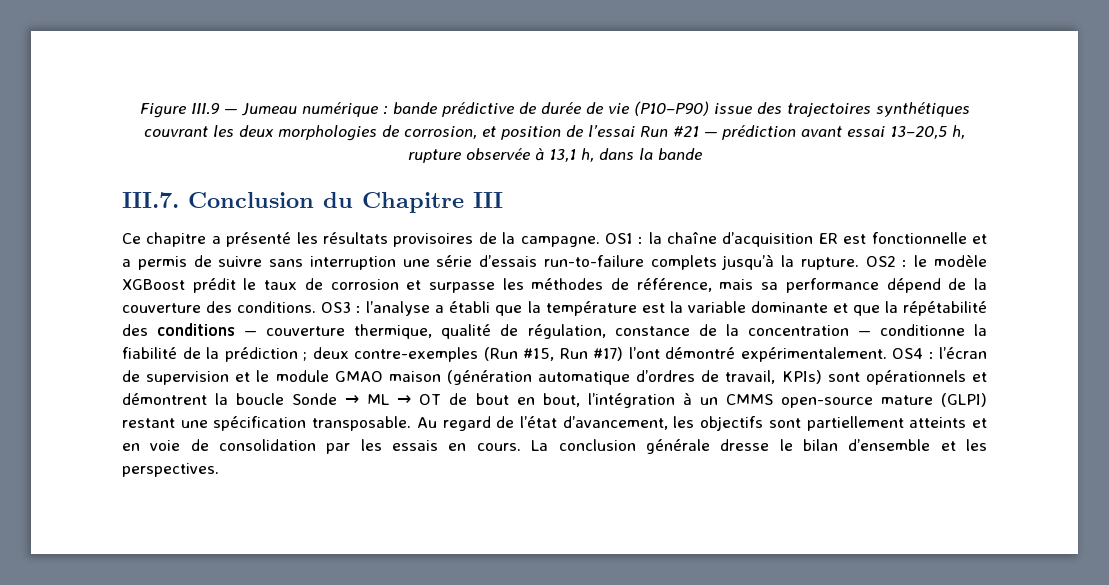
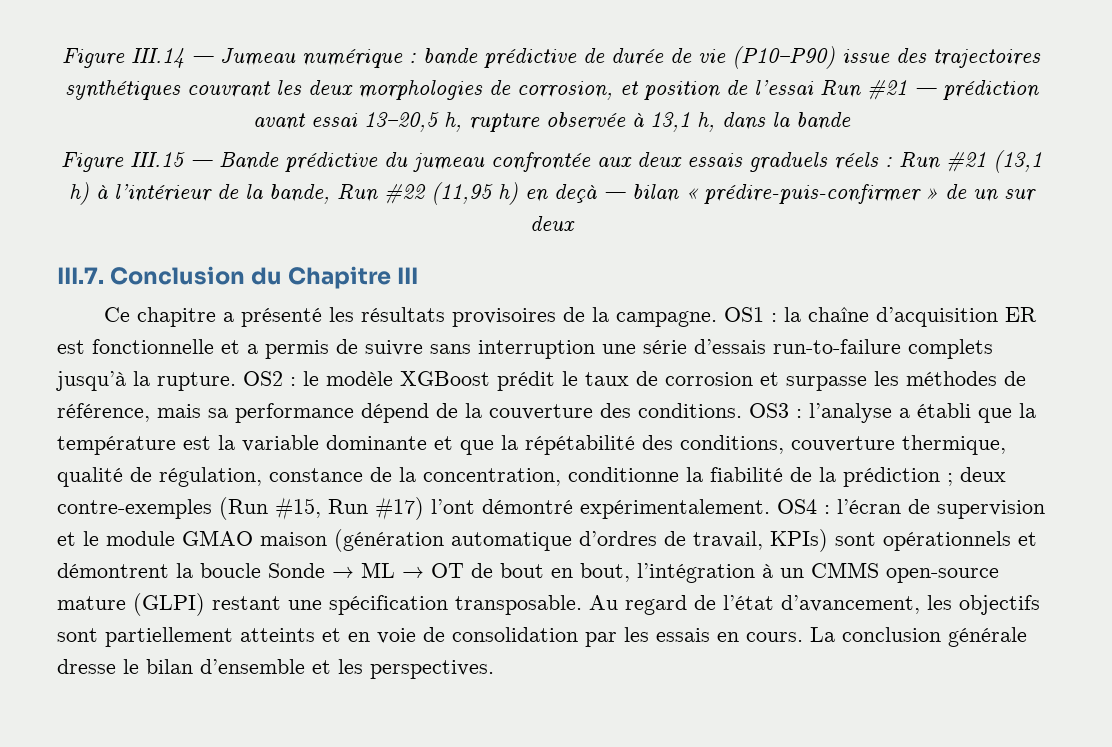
- Figure III.9 — Jumeau numérique : bande prédictive de durée de vie (P10–P90) issue des trajectoires synthétiques couvrant les deux morphologies de corrosion, et position de l’essai Run #21 — prédiction avant essai 13–20,5 h, rupture observée à 13,1 h, dans la bande
+ Figure III.14 — Jumeau numérique : bande prédictive de durée de vie (P10–P90) issue des trajectoires synthétiques couvrant les deux morphologies de corrosion, et position de l’essai Run #21 — prédiction avant essai 13–20,5 h, rupture observée à 13,1 h, dans la bande
+ Figure III.15 — Bande prédictive du jumeau confrontée aux deux essais graduels réels : Run #21 (13,1 h) à l’intérieur de la bande, Run #22 (11,95 h) en deçà — bilan « prédire-puis-confirmer » de un sur deux
- OS3 : l’analyse a établi que la température est la variable dominante et que la répétabilité des conditions — couverture thermique, qualité de régulation, constance de la concentration — conditionne la fiabilité de la prédiction ; deux contre-exemples (Run #15, Run #17) l’ont démontré expérimentalement.
+ OS3 : l’analyse a établi que la température est la variable dominante et que la répétabilité des conditions, couverture thermique, qualité de régulation, constance de la concentration, conditionne la fiabilité de la prédiction ; deux contre-exemples (Run #15, Run #17) l’ont démontré expérimentalement.

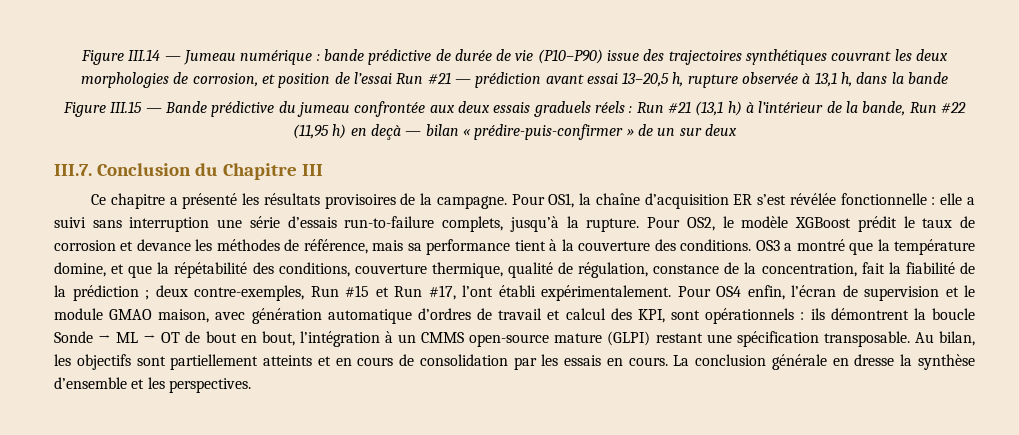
- OS1 : la chaîne d’acquisition ER est fonctionnelle et a permis de suivre sans interruption une série d’essais run-to-failure complets jusqu’à la rupture.
+ Pour OS1, la chaîne d’acquisition ER s’est révélée fonctionnelle : elle a suivi sans interruption une série d’essais run-to-failure complets, jusqu’à la rupture.
- OS2 : le modèle XGBoost prédit le taux de corrosion et surpasse les méthodes de référence, mais sa performance dépend de la couverture des conditions.
+ Pour OS2, le modèle XGBoost prédit le taux de corrosion et devance les méthodes de référence, mais sa performance tient à la couverture des conditions.
- OS3 : l’analyse a établi que la température est la variable dominante et que la répétabilité des conditions, couverture thermique, qualité de régulation, constance de la concentration, conditionne la fiabilité de la prédiction ; deux contre-exemples (Run #15, Run #17) l’ont démontré expérimentalement. OS4 : l’écran de supervision et le module GMAO maison (génération automatique d’ordres de travail, KPIs) sont opérationnels et démontrent la boucle Sonde → ML → OT de bout en bout, l’intégration à un CMMS open-source mature (GLPI) restant une spécification transposable.
+ OS3 a montré que la température domine, et que la répétabilité des conditions, couverture thermique, qualité de régulation, constance de la concentration, fait la fiabilité de la prédiction ; deux contre-exemples, Run #15 et Run #17, l’ont établi expérimentalement. Pour OS4 enfin, l’écran de supervision et le module GMAO maison, avec génération automatique d’ordres de travail et calcul des KPI, sont opérationnels : ils démontrent la boucle Sonde → ML → OT de bout en bout, l’intégration à un CMMS open-source mature (GLPI) restant une spécification transposable.
- Au regard de l’état d’avancement, les objectifs sont partiellement atteints et en voie de consolidation par les essais en cours.
+ Au bilan, les objectifs sont partiellement atteints et en cours de consolidation par les essais en cours.
- La conclusion générale dresse le bilan d’ensemble et les perspectives.
+ La conclusion générale en dresse la synthèse d’ensemble et les perspectives.

